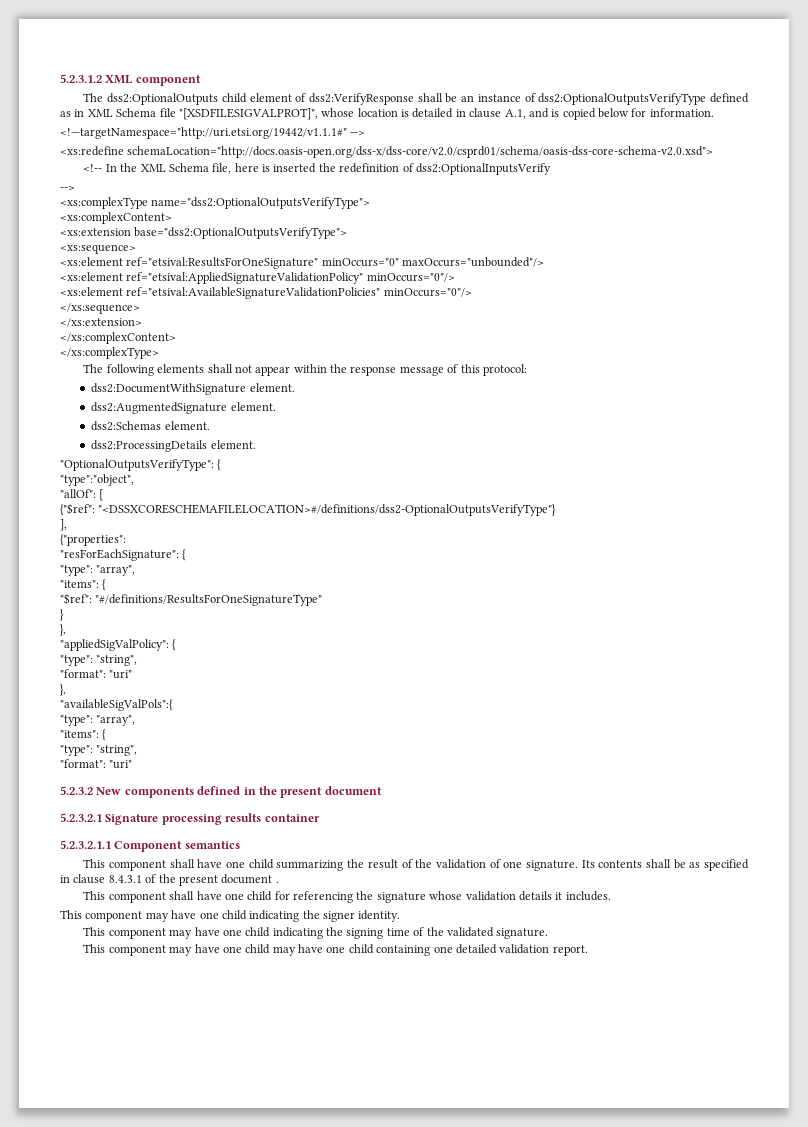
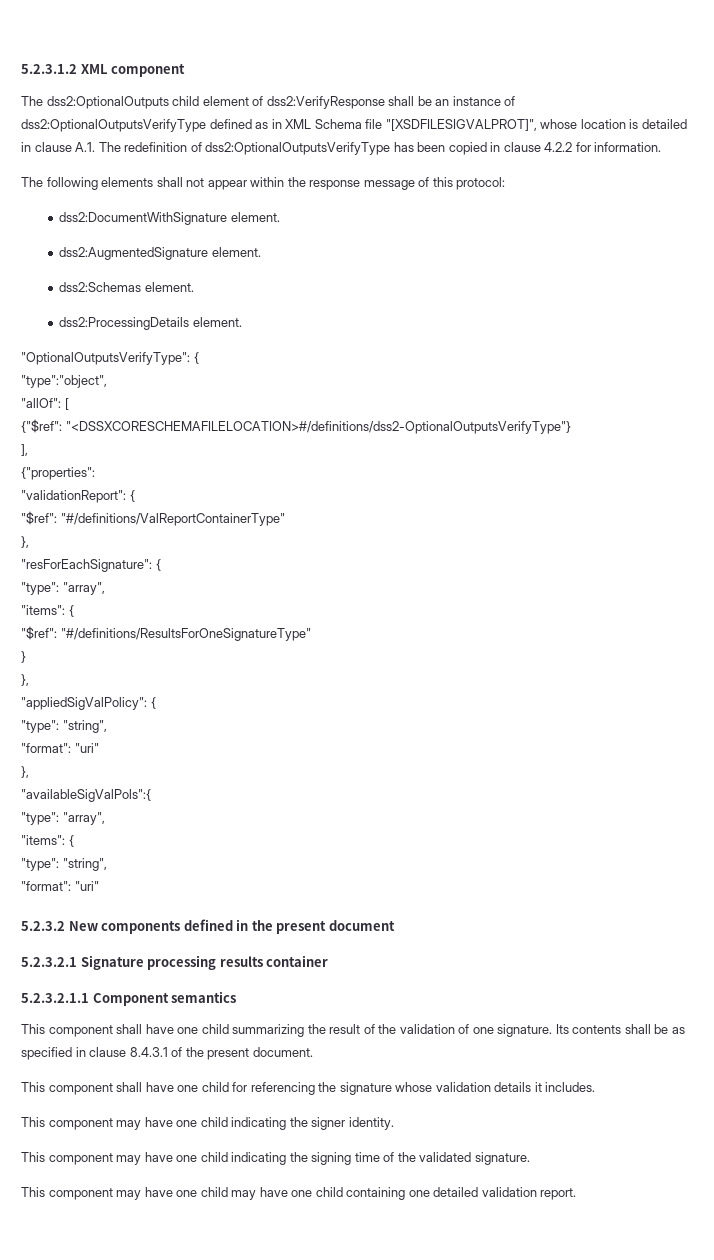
- The dss2:OptionalOutputs child element of dss2:VerifyResponse shall be an instance of dss2:OptionalOutputsVerifyType defined as in XML Schema file "[XSDFILESIGVALPROT]", whose location is detailed in clause A.1, and is copied below for information.
- <!—targetNamespace="http://uri.etsi.org/19442/v1.1.1#" -->
- <xs:redefine schemaLocation="http://docs.oasis-open.org/dss-x/dss-core/v2.0/csprd01/schema/oasis-dss-core-schema-v2.0.xsd">
- <!-- In the XML Schema file, here is inserted the redefinition of dss2:OptionalInputsVerify
- -->
- <xs:complexType name="dss2:OptionalOutputsVerifyType">
- <xs:complexContent>
- <xs:extension base="dss2:OptionalOutputsVerifyType">
- <xs:sequence>
- <xs:element ref="etsival:ResultsForOneSignature" minOccurs="0" maxOccurs="unbounded"/>
- <xs:element ref="etsival:AppliedSignatureValidationPolicy" minOccurs="0"/>
- <xs:element ref="etsival:AvailableSignatureValidationPolicies" minOccurs="0"/>
- </xs:sequence>
- </xs:extension>
- </xs:complexContent>
- </xs:complexType>
+ The dss2:OptionalOutputs child element of dss2:VerifyResponse shall be an instance of dss2:OptionalOutputsVerifyType defined as in XML Schema file "[XSDFILESIGVALPROT]", whose location is detailed in clause A.1. The redefinition of dss2:OptionalOutputsVerifyType has been copied in clause 4.2.2 for information.
+ "validationReport": {
+ "$ref": "#/definitions/ValReportContainerType"
+ },
- Its contents shall be as specified in clause 8.4.3.1 of the present document .
+ Its contents shall be as specified in clause 8.4.3.1 of the present document.

